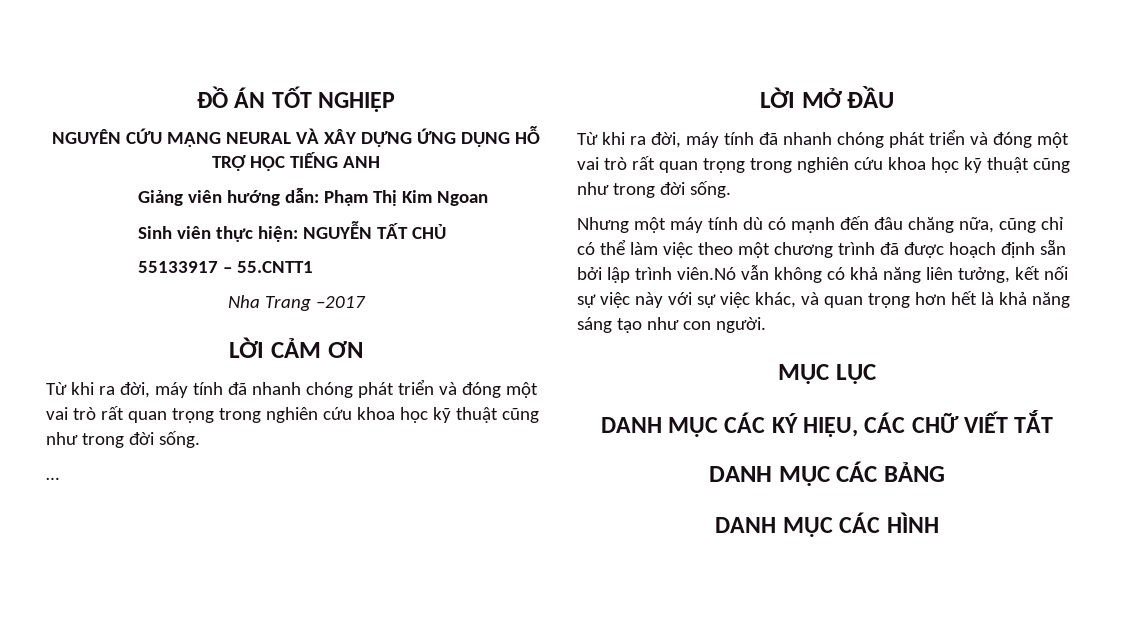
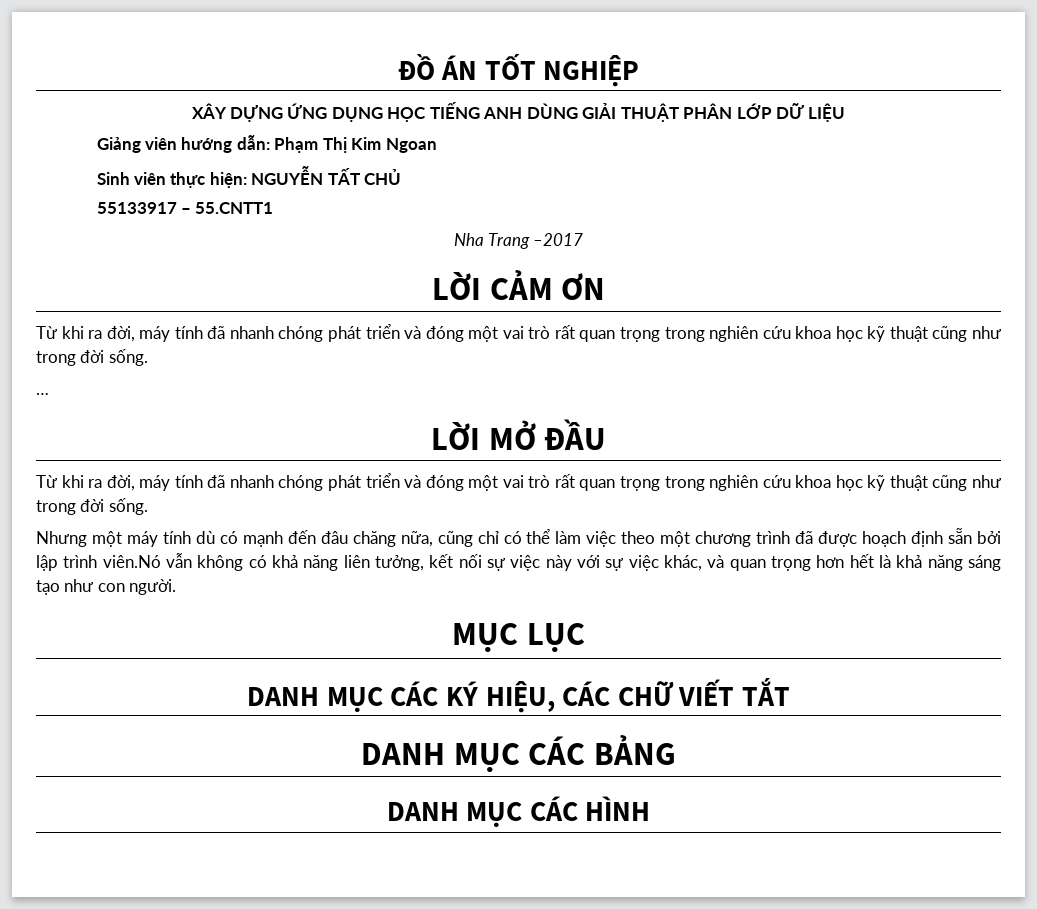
- NGUYÊN CỨU MẠNG NEURAL VÀ XÂY DỰNG ỨNG DỤNG HỖ TRỢ HỌC TIẾNG ANH
+ XÂY DỰNG ỨNG DỤNG HỌC TIẾNG ANH DÙNG GIẢI THUẬT PHÂN LỚP DỮ LIỆU

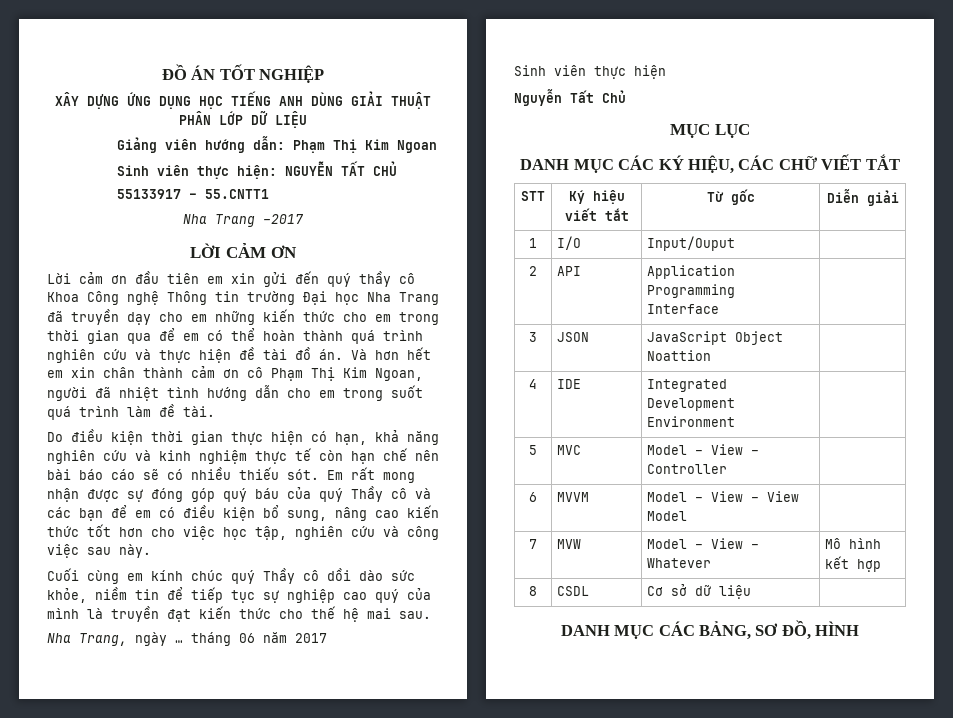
  LỜI CẢM ƠN
- Từ khi ra đời, máy tính đã nhanh chóng phát triển và đóng một vai trò rất quan trọng trong nghiên cứu khoa học kỹ thuật cũng như trong đời sống.
- …
- LỜI MỞ ĐẦU
- Từ khi ra đời, máy tính đã nhanh chóng phát triển và đóng một vai trò rất quan trọng trong nghiên cứu khoa học kỹ thuật cũng như trong đời sống.
- Nhưng một máy tính dù có mạnh đến đâu chăng nữa, cũng chỉ có thể làm việc theo một chương trình đã được hoạch định sẵn bởi lập trình viên.Nó vẫn không có khả năng liên tưởng, kết nối sự việc này với sự việc khác, và quan trọng hơn hết là khả năng sáng tạo như con người.
+ Lời cảm ơn đầu tiên em xin gửi đến quý thầy cô Khoa Công nghệ Thông tin trường Đại học Nha Trang đã truyền dạy cho em những kiến thức cho em trong thời gian qua để em có thể hoàn thành quá trình nghiên cứu và thực hiện đề tài đồ án. Và hơn hết em xin chân thành cảm ơn cô Phạm Thị Kim Ngoan, người đã nhiệt tình hướng dẫn cho em trong suốt quá trình làm đề tài.
+ Do điều kiện thời gian thực hiện có hạn, khả năng nghiên cứu và kinh nghiệm thực tế còn hạn chế nên bài báo cáo sẽ có nhiều thiếu sót. Em rất mong nhận được sự đóng góp quý báu của quý Thầy cô và các bạn để em có điều kiện bổ sung, nâng cao kiến thức tốt hơn cho việc học tập, nghiên cứu và công việc sau này.
+ Cuối cùng em kính chúc quý Thầy cô dồi dào sức khỏe, niềm tin để tiếp tục sự nghiệp cao quý của mình là truyền đạt kiến thức cho thế hệ mai sau.
+ Nha Trang, ngày … tháng 06 năm 2017
+ Sinh viên thực hiện
+ Nguyễn Tất Chủ
- DANH MỤC CÁC BẢNG
- DANH MỤC CÁC HÌNH
+ STT | Ký hiệu viết tắt | Từ gốc | Diễn giải
+ 1 | I/O | Input/Ouput |
+ 2 | API | Application Programming Interface |
+ 3 | JSON | JavaScript Object Noattion |
+ 4 | IDE | Integrated Development Environment |
+ 5 | MVC | Model – View – Controller |
+ 6 | MVVM | Model – View – View Model |
+ 7 | MVW | Model – View – Whatever | Mô hình kết hợp
+ 8 | CSDL | Cơ sở dữ liệu |
+ DANH MỤC CÁC BẢNG, SƠ ĐỒ, HÌNH

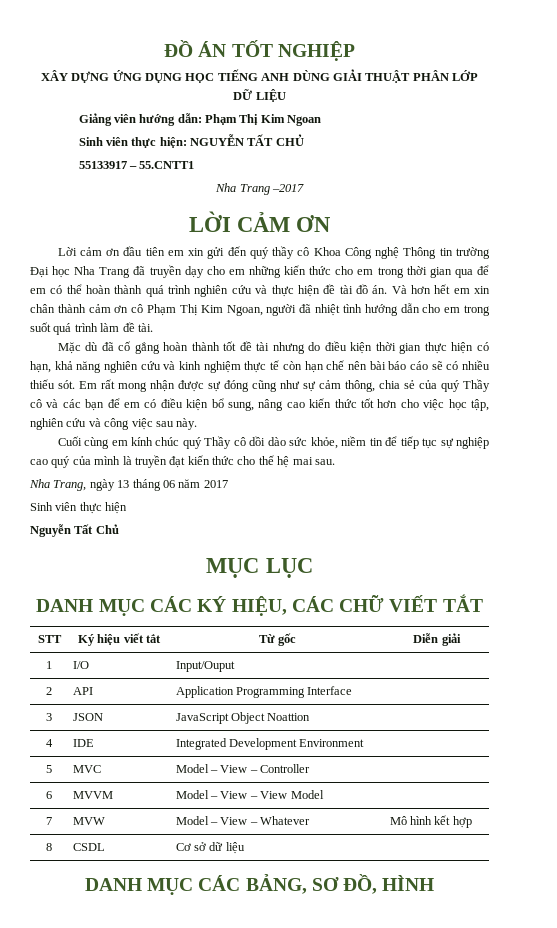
- Do điều kiện thời gian thực hiện có hạn, khả năng nghiên cứu và kinh nghiệm thực tế còn hạn chế nên bài báo cáo sẽ có nhiều thiếu sót.
+ Mặc dù đã cố gắng hoàn thành tốt đề tài nhưng do điều kiện thời gian thực hiện có hạn, khả năng nghiên cứu và kinh nghiệm thực tế còn hạn chế nên bài báo cáo sẽ có nhiều thiếu sót.
- Em rất mong nhận được sự đóng góp quý báu của quý Thầy cô và các bạn để em có điều kiện bổ sung, nâng cao kiến thức tốt hơn cho việc học tập, nghiên cứu và công việc sau này.
+ Em rất mong nhận được sự đóng cũng như sự cảm thông, chia sẻ của quý Thầy cô và các bạn để em có điều kiện bổ sung, nâng cao kiến thức tốt hơn cho việc học tập, nghiên cứu và công việc sau này.
- Nha Trang, ngày … tháng 06 năm 2017
+ Nha Trang, ngày 13 tháng 06 năm 2017

